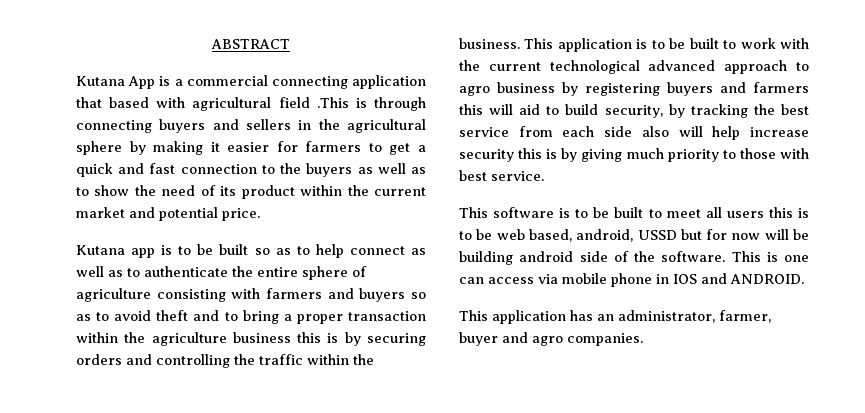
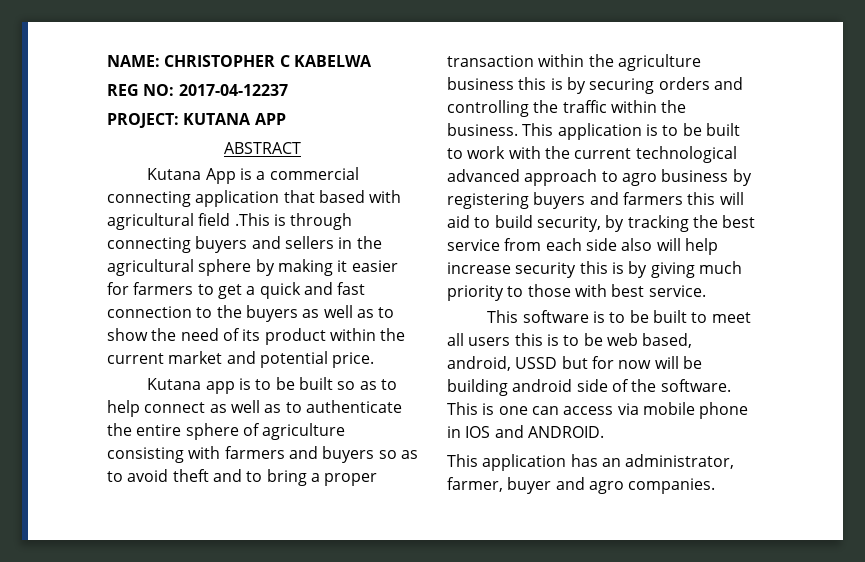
+ NAME: CHRISTOPHER C KABELWA
+ REG NO: 2017-04-12237
+ PROJECT: KUTANA APP

